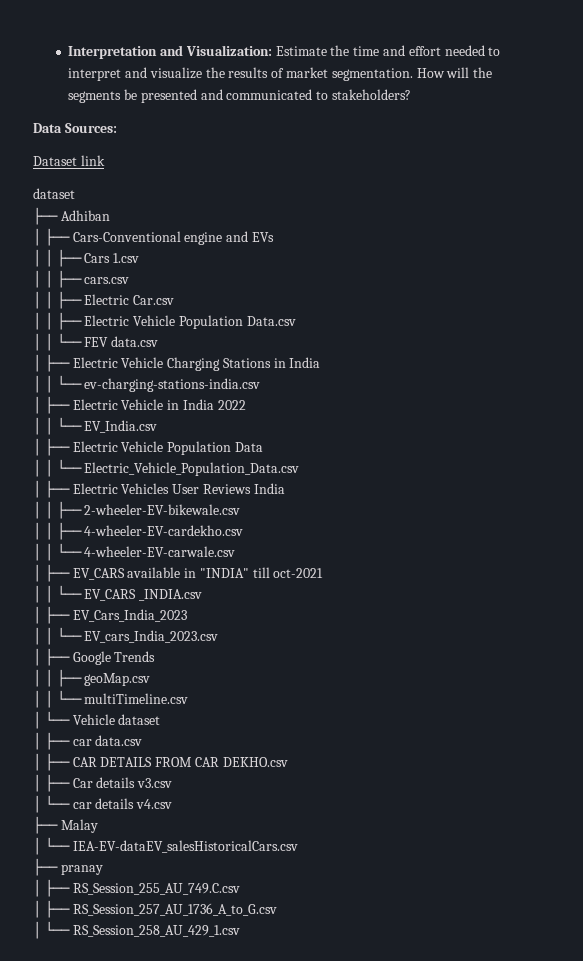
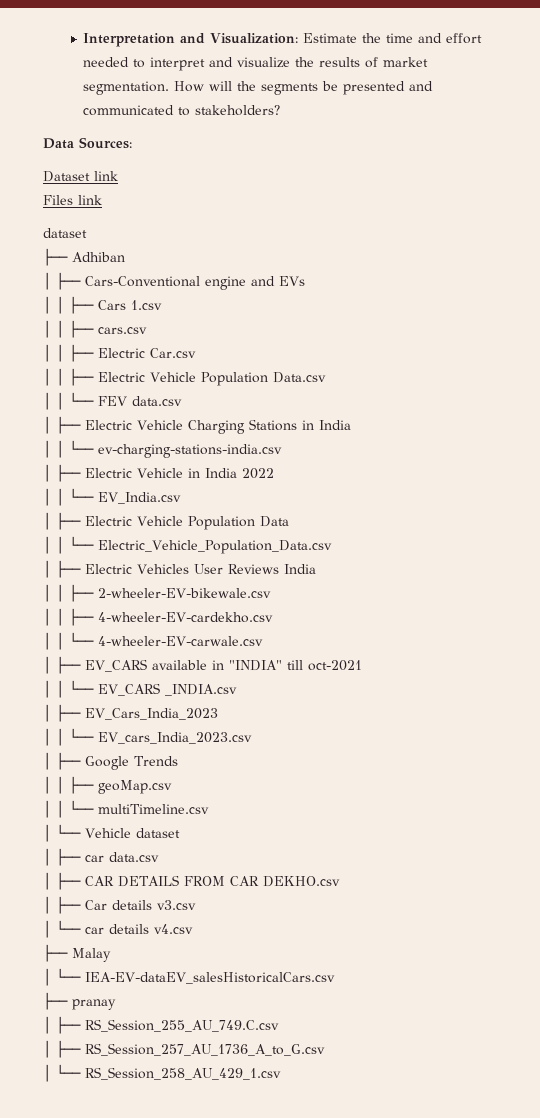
+ Files link

